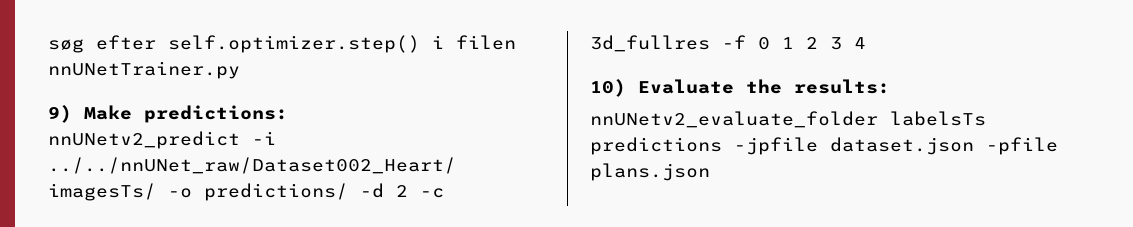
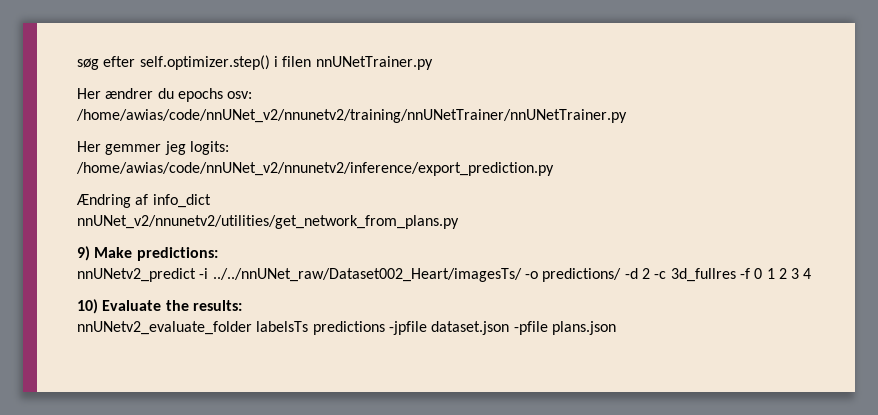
+ Her ændrer du epochs osv:
+ /home/awias/code/nnUNet_v2/nnunetv2/training/nnUNetTrainer/nnUNetTrainer.py
+ Her gemmer jeg logits:
+ /home/awias/code/nnUNet_v2/nnunetv2/inference/export_prediction.py
+ Ændring af info_dict
+ nnUNet_v2/nnunetv2/utilities/get_network_from_plans.py

